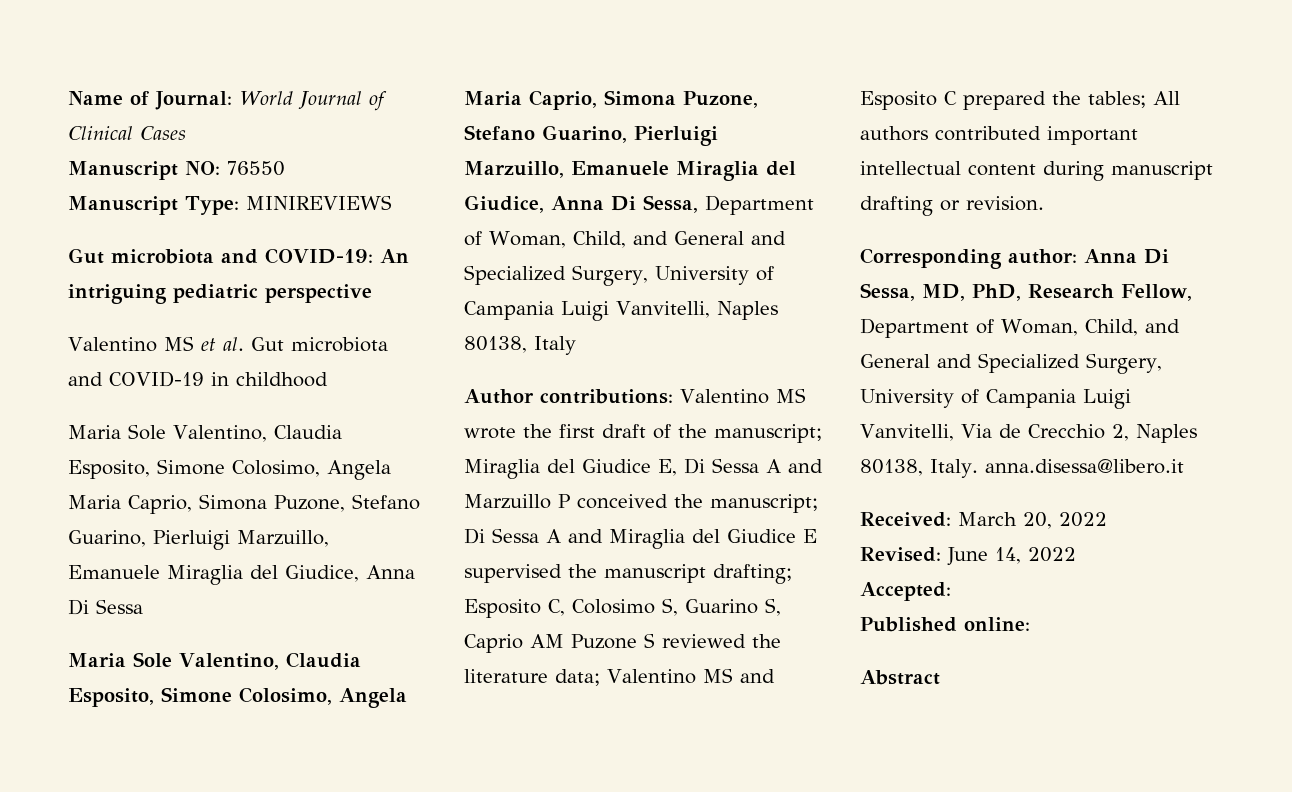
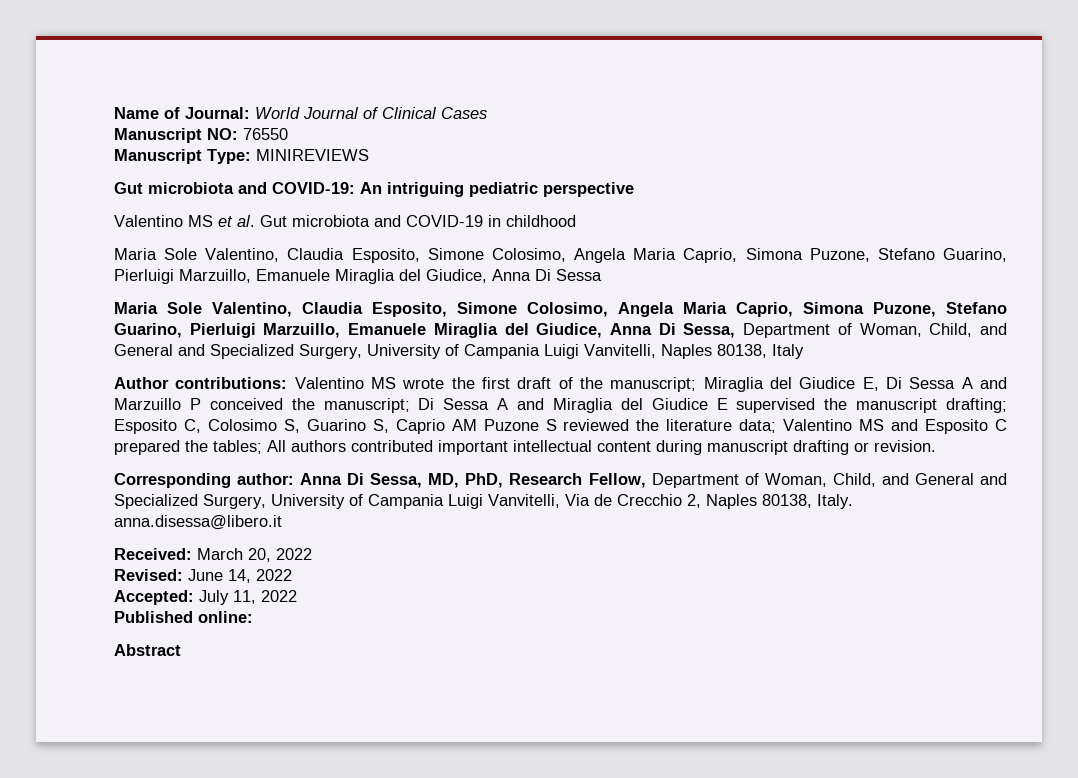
- Accepted:
+ Accepted: July 11, 2022

